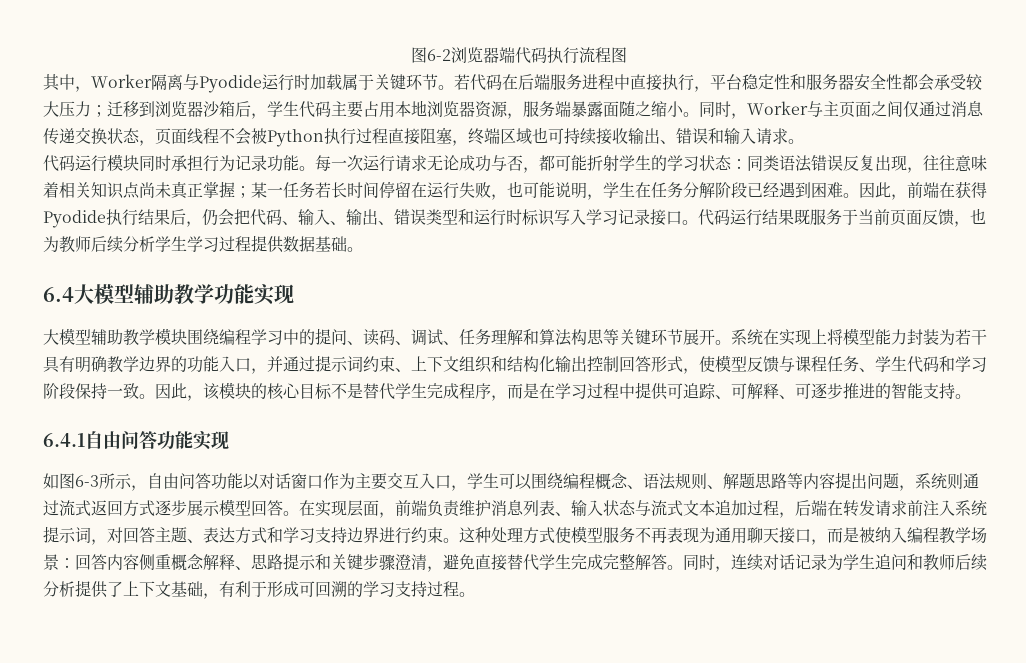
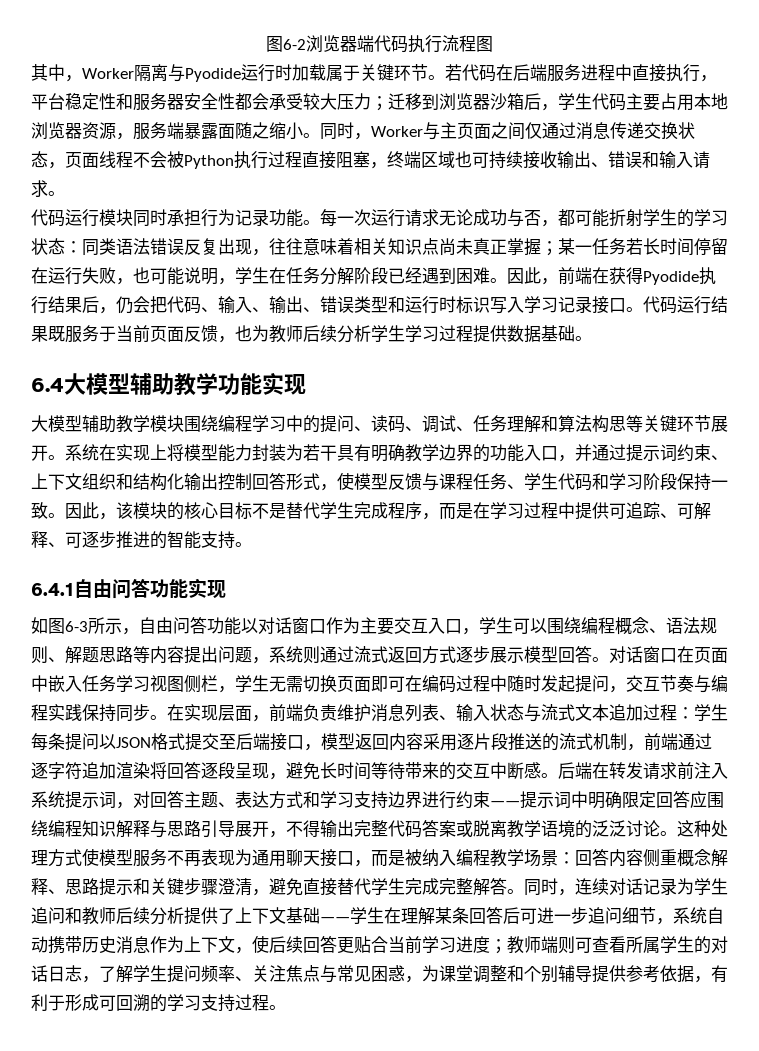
+ 对话窗口在页面中嵌入任务学习视图侧栏，学生无需切换页面即可在编码过程中随时发起提问，交互节奏与编程实践保持同步。
- 在实现层面，前端负责维护消息列表、输入状态与流式文本追加过程，后端在转发请求前注入系统提示词，对回答主题、表达方式和学习支持边界进行约束。
+ 在实现层面，前端负责维护消息列表、输入状态与流式文本追加过程：学生每条提问以JSON格式提交至后端接口，模型返回内容采用逐片段推送的流式机制，前端通过逐字符追加渲染将回答逐段呈现，避免长时间等待带来的交互中断感。后端在转发请求前注入系统提示词，对回答主题、表达方式和学习支持边界进行约束——提示词中明确限定回答应围绕编程知识解释与思路引导展开，不得输出完整代码答案或脱离教学语境的泛泛讨论。
- 同时，连续对话记录为学生追问和教师后续分析提供了上下文基础，有利于形成可回溯的学习支持过程。
+ 同时，连续对话记录为学生追问和教师后续分析提供了上下文基础——学生在理解某条回答后可进一步追问细节，系统自动携带历史消息作为上下文，使后续回答更贴合当前学习进度；教师端则可查看所属学生的对话日志，了解学生提问频率、关注焦点与常见困惑，为课堂调整和个别辅导提供参考依据，有利于形成可回溯的学习支持过程。

